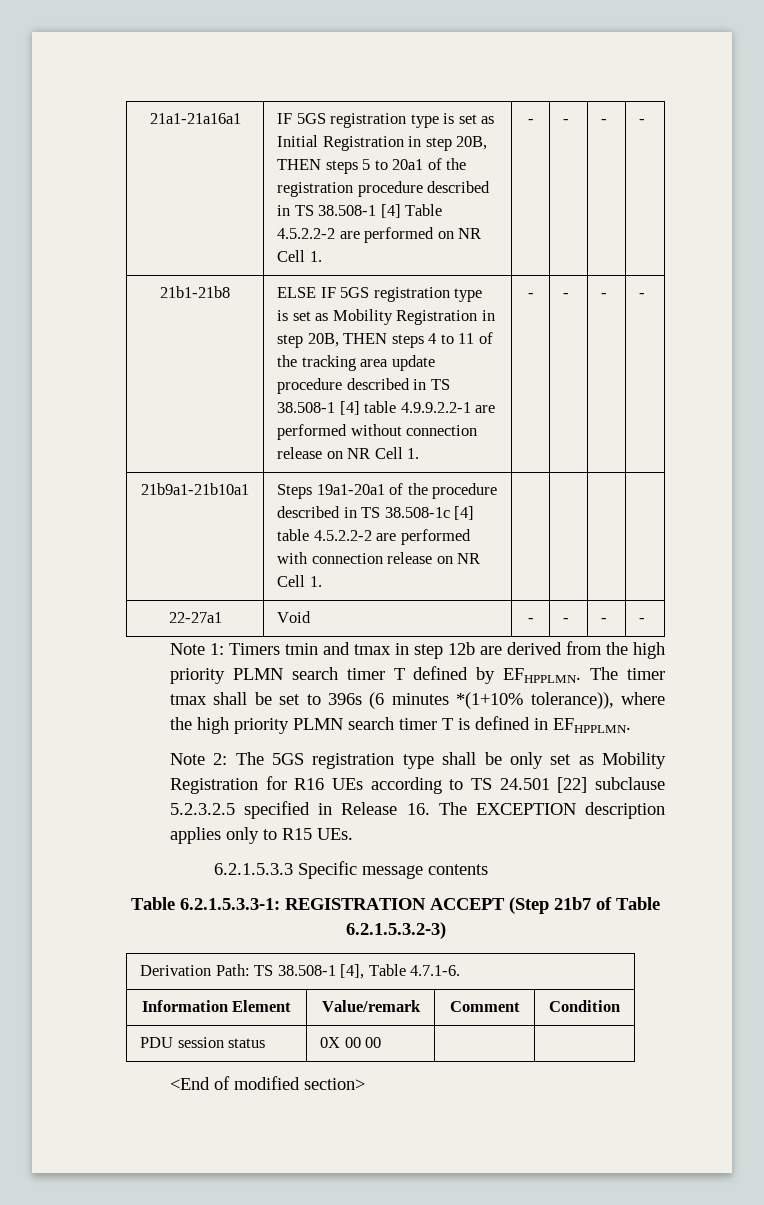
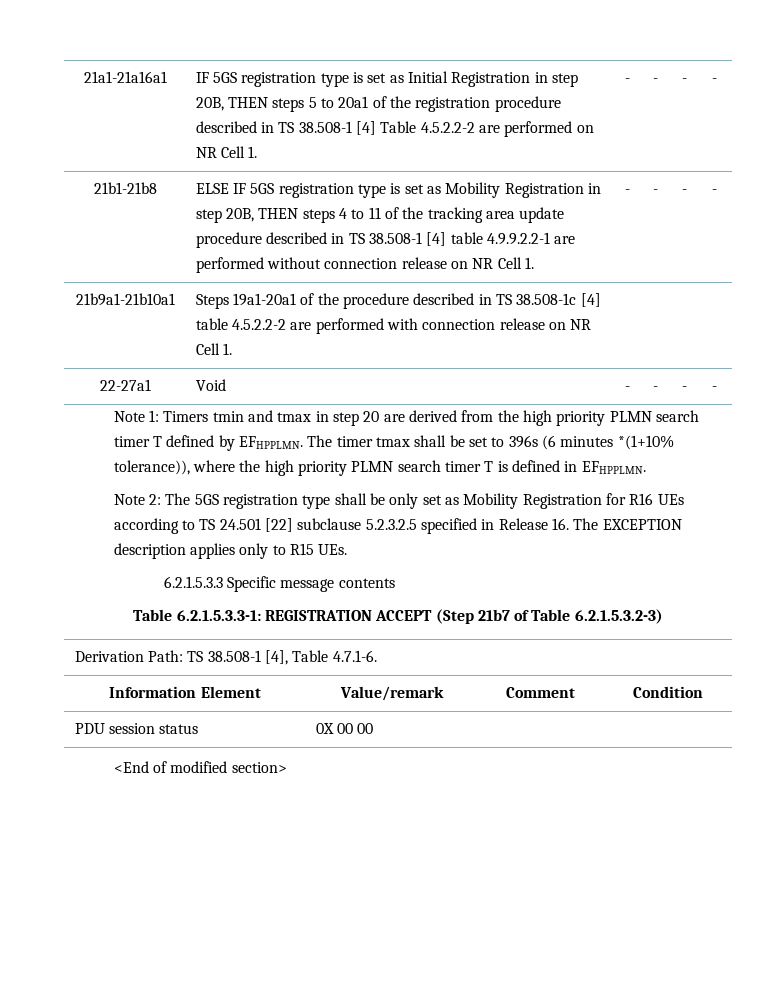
- Note 1: Timers tmin and tmax in step 12b are derived from the high priority PLMN search timer T defined by EFHPPLMN.
+ Note 1: Timers tmin and tmax in step 20 are derived from the high priority PLMN search timer T defined by EFHPPLMN.

